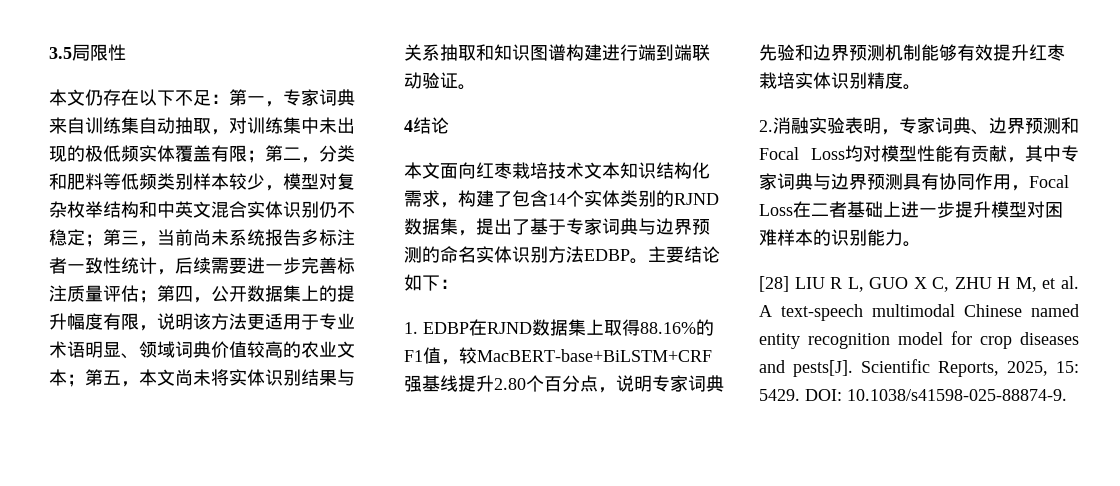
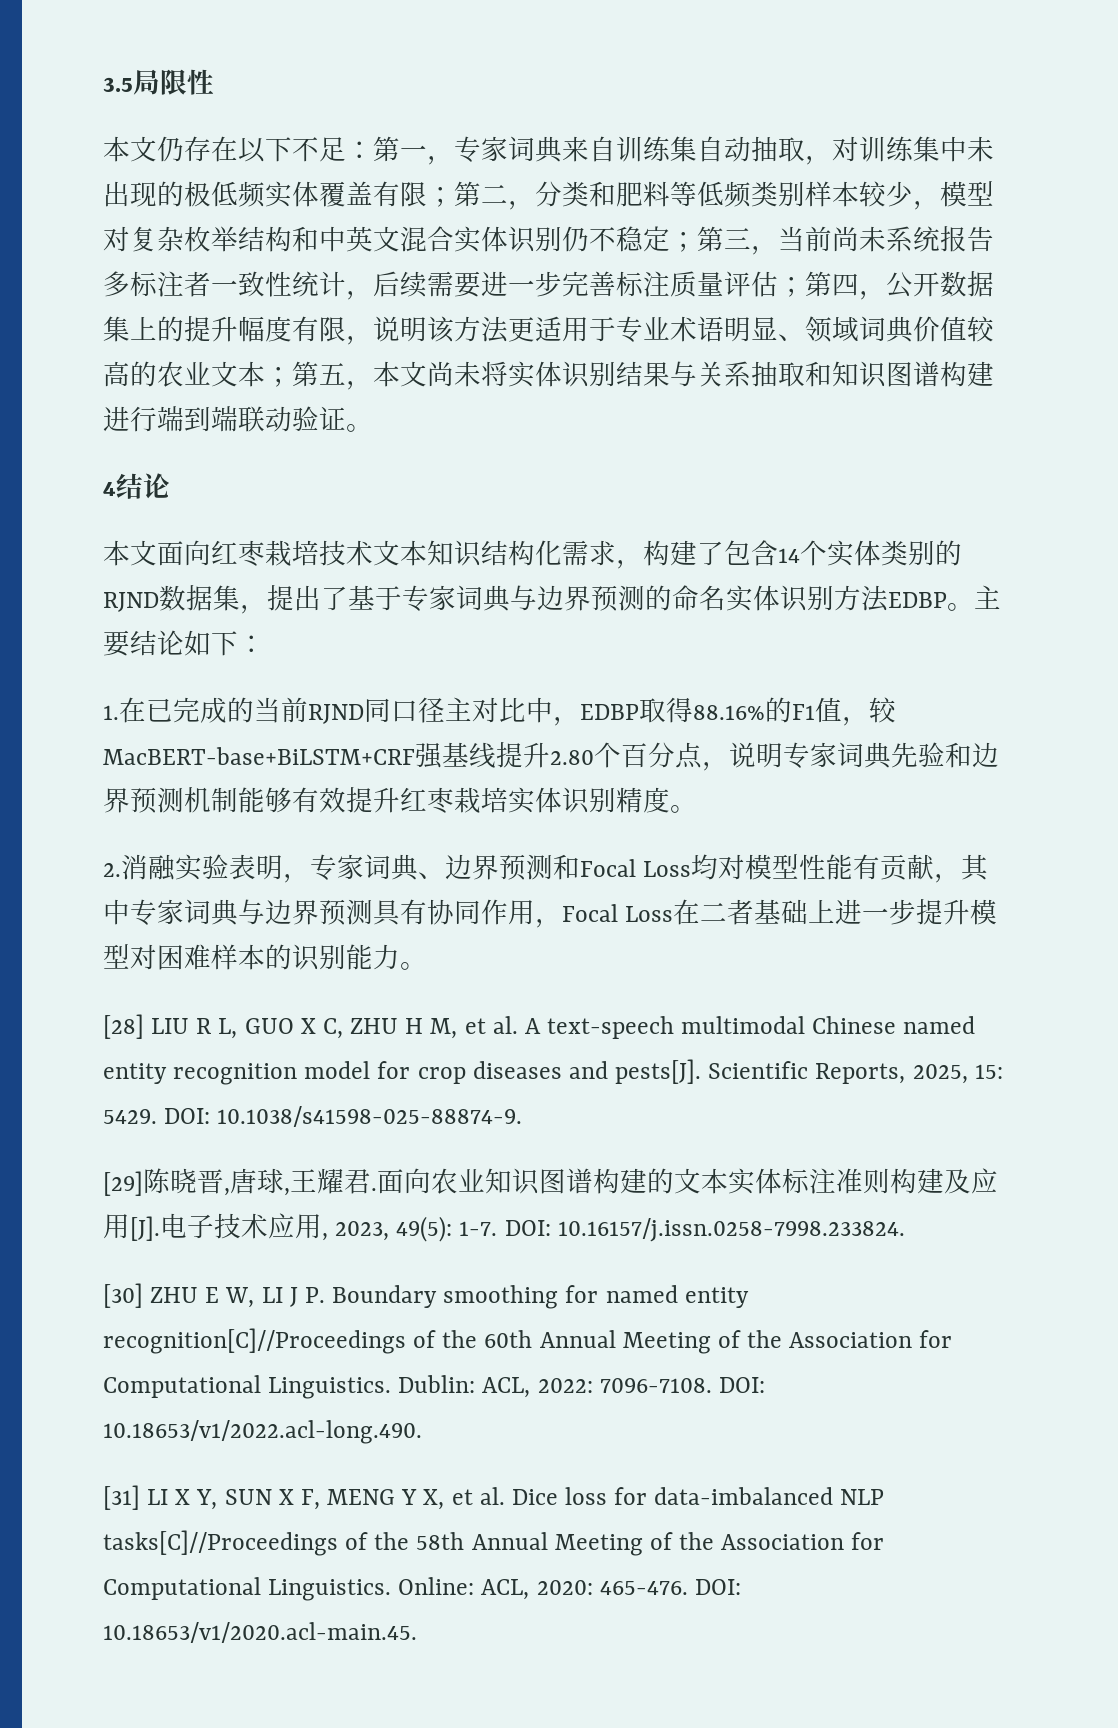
- 1. EDBP在RJND数据集上取得88.16%的F1值，较MacBERT-base+BiLSTM+CRF强基线提升2.80个百分点，说明专家词典先验和边界预测机制能够有效提升红枣栽培实体识别精度。
+ 1.在已完成的当前RJND同口径主对比中，EDBP取得88.16%的F1值，较MacBERT-base+BiLSTM+CRF强基线提升2.80个百分点，说明专家词典先验和边界预测机制能够有效提升红枣栽培实体识别精度。
+ [29]陈晓晋,唐球,王耀君.面向农业知识图谱构建的文本实体标注准则构建及应用[J].电子技术应用, 2023, 49(5): 1-7. DOI: 10.16157/j.issn.0258-7998.233824.
+ [30] ZHU E W, LI J P. Boundary smoothing for named entity recognition[C]//Proceedings of the 60th Annual Meeting of the Association for Computational Linguistics. Dublin: ACL, 2022: 7096-7108. DOI: 10.18653/v1/2022.acl-long.490.
+ [31] LI X Y, SUN X F, MENG Y X, et al. Dice loss for data-imbalanced NLP tasks[C]//Proceedings of the 58th Annual Meeting of the Association for Computational Linguistics. Online: ACL, 2020: 465-476. DOI: 10.18653/v1/2020.acl-main.45.

